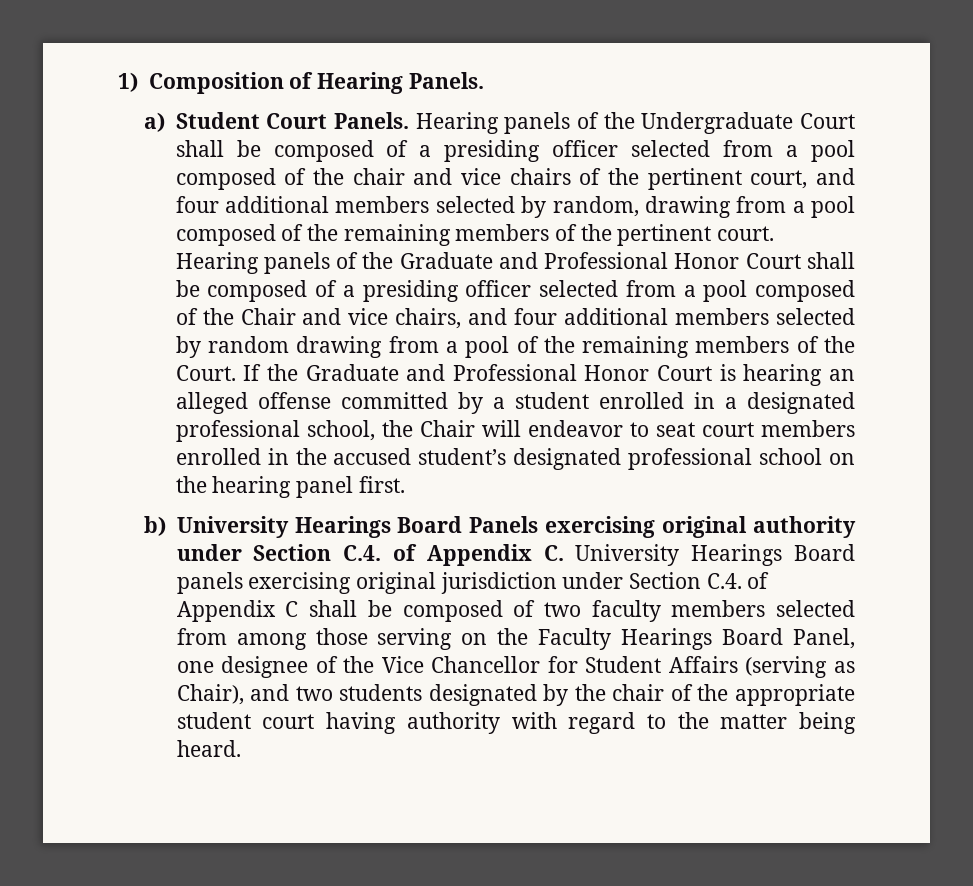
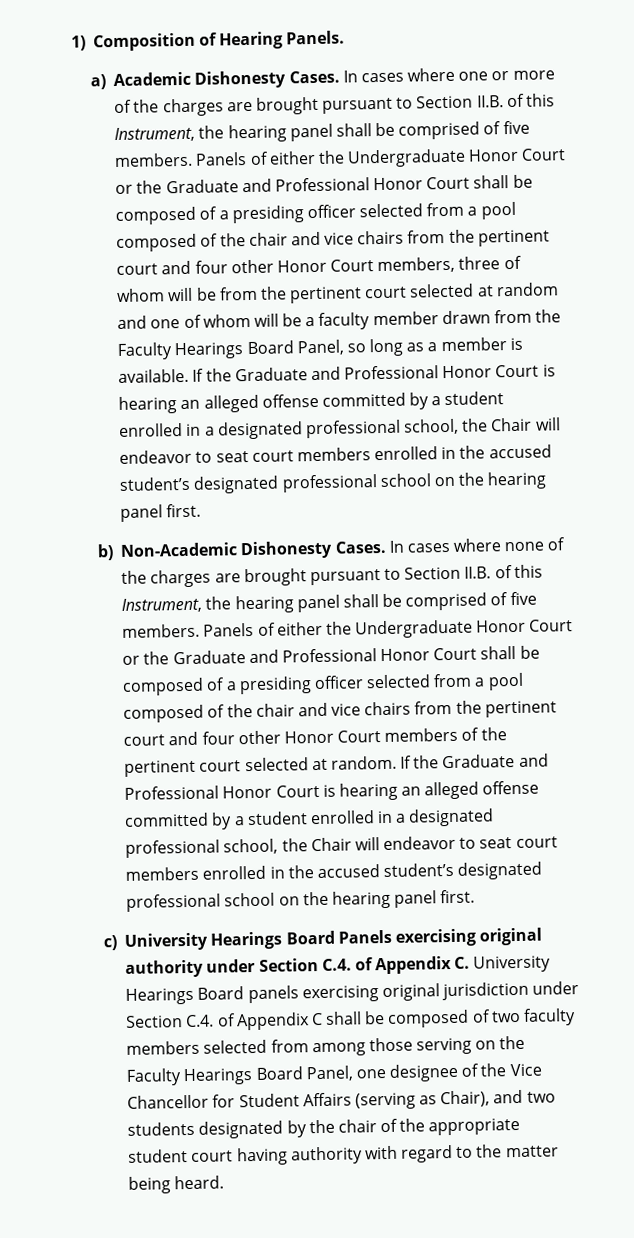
- a) Student Court Panels. Hearing panels of the Undergraduate Court shall be composed of a presiding officer selected from a pool composed of the chair and vice chairs of the pertinent court, and four additional members selected by random, drawing from a pool composed of the remaining members of the pertinent court. Hearing panels of the Graduate and Professional Honor Court shall be composed of a presiding officer selected from a pool composed of the Chair and vice chairs, and four additional members selected by random drawing from a pool of the remaining members of the Court.
+ a) Academic Dishonesty Cases. In cases where one or more of the charges are brought pursuant to Section II.B. of this Instrument, the hearing panel shall be comprised of five members. Panels of either the Undergraduate Honor Court or the Graduate and Professional Honor Court shall be composed of a presiding officer selected from a pool composed of the chair and vice chairs from the pertinent court and four other Honor Court members, three of whom will be from the pertinent court selected at random and one of whom will be a faculty member drawn from the Faculty Hearings Board Panel, so long as a member is available. If the Graduate and Professional Honor Court is hearing an alleged offense committed by a student enrolled in a designated professional school, the Chair will endeavor to seat court members enrolled in the accused student’s designated professional school on the hearing panel first.
+ b) Non-Academic Dishonesty Cases. In cases where none of the charges are brought pursuant to Section II.B. of this Instrument, the hearing panel shall be comprised of five members. Panels of either the Undergraduate Honor Court or the Graduate and Professional Honor Court shall be composed of a presiding officer selected from a pool composed of the chair and vice chairs from the pertinent court and four other Honor Court members of the pertinent court selected at random.
- b) University Hearings Board Panels exercising original authority under Section C.4. of Appendix C. University Hearings Board panels exercising original jurisdiction under Section C.4. of Appendix C shall be composed of two faculty members selected from among those serving on the Faculty Hearings Board Panel, one designee of the Vice Chancellor for Student Affairs (serving as Chair), and two students designated by the chair of the appropriate student court having authority with regard to the matter being heard.
+ c) University Hearings Board Panels exercising original authority under Section C.4. of Appendix C. University Hearings Board panels exercising original jurisdiction under Section C.4. of Appendix C shall be composed of two faculty members selected from among those serving on the Faculty Hearings Board Panel, one designee of the Vice Chancellor for Student Affairs (serving as Chair), and two students designated by the chair of the appropriate student court having authority with regard to the matter being heard.

